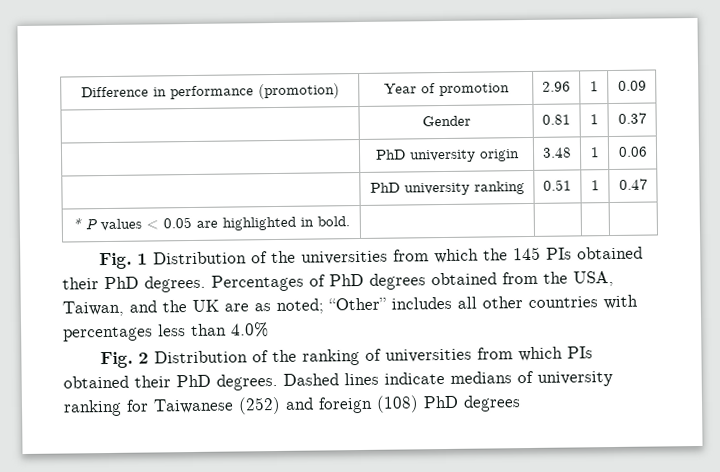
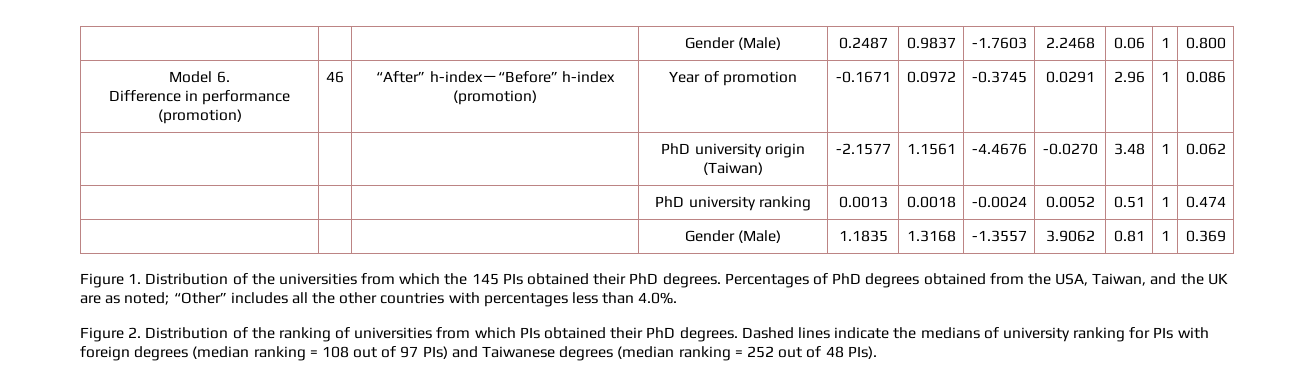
- Difference in performance (promotion) | Year of promotion | 2.96 | 1 | 0.09
- | Gender | 0.81 | 1 | 0.37
- | PhD university origin | 3.48 | 1 | 0.06
- | PhD university ranking | 0.51 | 1 | 0.47
- * P values < 0.05 are highlighted in bold. | | | |
- Fig. 1 Distribution of the universities from which the 145 PIs obtained their PhD degrees.
+ | | | Gender (Male) | 0.2487 | 0.9837 | -1.7603 | 2.2468 | 0.06 | 1 | 0.800
+ Model 6.
+ Difference in performance (promotion) | 46 | “After” h-index－“Before” h-index (promotion) | Year of promotion | -0.1671 | 0.0972 | -0.3745 | 0.0291 | 2.96 | 1 | 0.086
+ | | | PhD university origin (Taiwan) | -2.1577 | 1.1561 | -4.4676 | -0.0270 | 3.48 | 1 | 0.062
+ | | | PhD university ranking | 0.0013 | 0.0018 | -0.0024 | 0.0052 | 0.51 | 1 | 0.474
+ | | | Gender (Male) | 1.1835 | 1.3168 | -1.3557 | 3.9062 | 0.81 | 1 | 0.369
+ Figure 1. Distribution of the universities from which the 145 PIs obtained their PhD degrees.
- Percentages of PhD degrees obtained from the USA, Taiwan, and the UK are as noted; “Other” includes all other countries with percentages less than 4.0%
- Fig. 2 Distribution of the ranking of universities from which PIs obtained their PhD degrees.
+ Percentages of PhD degrees obtained from the USA, Taiwan, and the UK are as noted; “Other” includes all the other countries with percentages less than 4.0%.
+ Figure 2. Distribution of the ranking of universities from which PIs obtained their PhD degrees.
- Dashed lines indicate medians of university ranking for Taiwanese (252) and foreign (108) PhD degrees
+ Dashed lines indicate the medians of university ranking for PIs with foreign degrees (median ranking = 108 out of 97 PIs) and Taiwanese degrees (median ranking = 252 out of 48 PIs).

